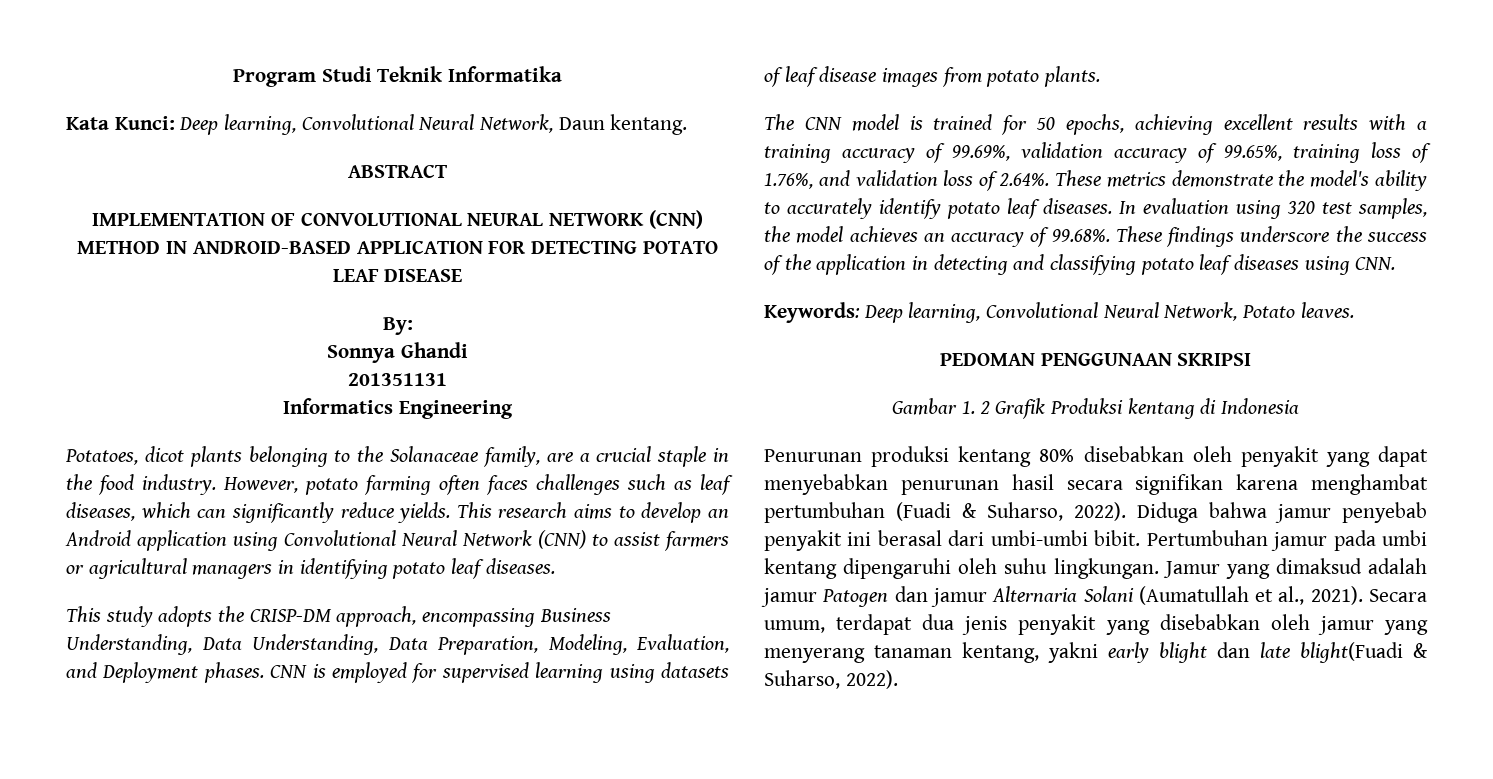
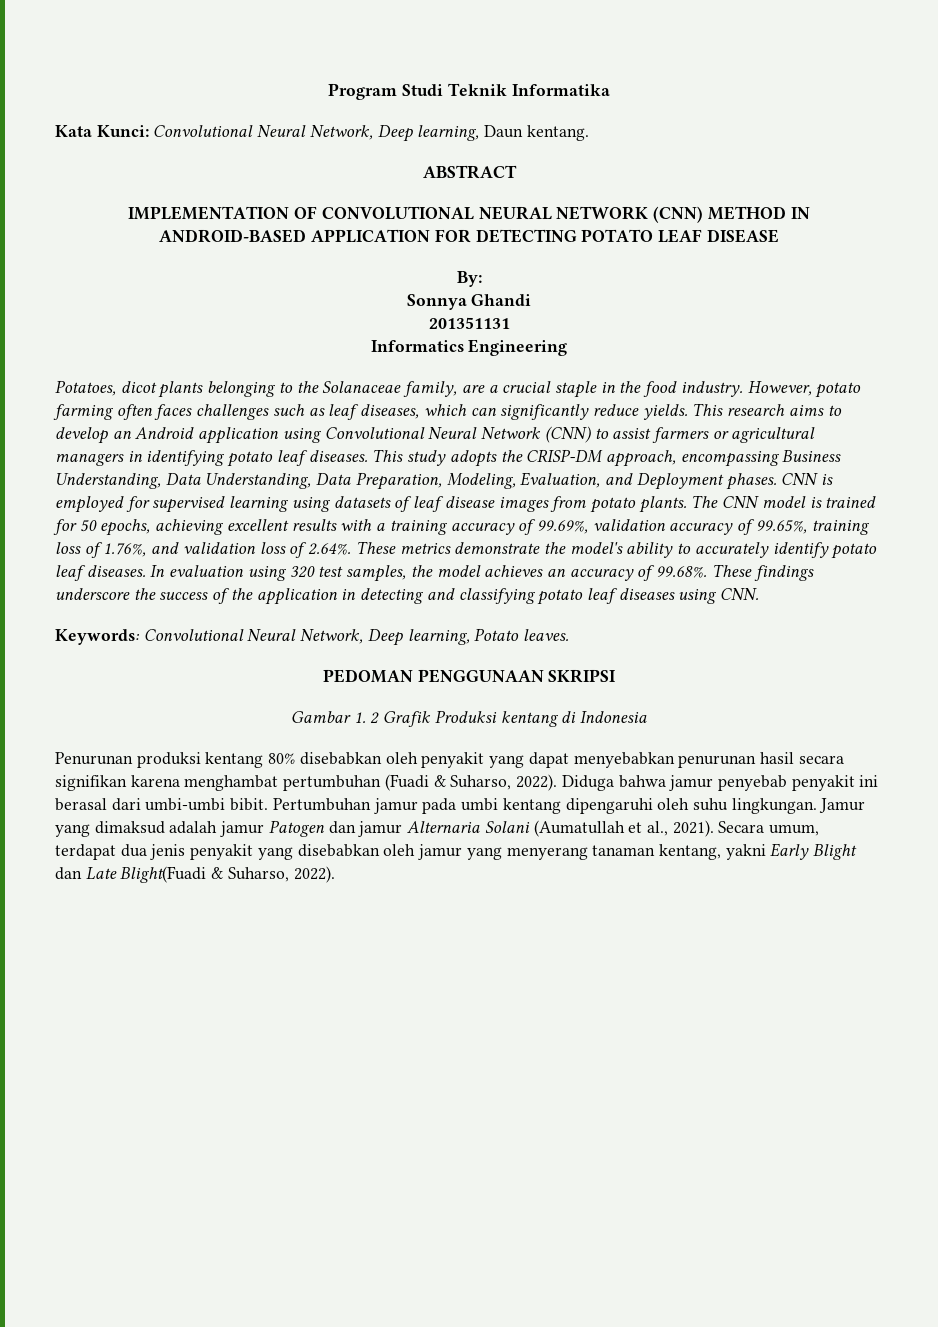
- Kata Kunci: Deep learning, Convolutional Neural Network, Daun kentang.
+ Kata Kunci: Convolutional Neural Network, Deep learning, Daun kentang.
- This research aims to develop an Android application using Convolutional Neural Network (CNN) to assist farmers or agricultural managers in identifying potato leaf diseases.
- This study adopts the CRISP-DM approach, encompassing Business Understanding, Data Understanding, Data Preparation, Modeling, Evaluation, and Deployment phases.
+ This research aims to develop an Android application using Convolutional Neural Network (CNN) to assist farmers or agricultural managers in identifying potato leaf diseases. This study adopts the CRISP-DM approach, encompassing Business Understanding, Data Understanding, Data Preparation, Modeling, Evaluation, and Deployment phases.
- CNN is employed for supervised learning using datasets of leaf disease images from potato plants.
- The CNN model is trained for 50 epochs, achieving excellent results with a training accuracy of 99.69%, validation accuracy of 99.65%, training loss of 1.76%, and validation loss of 2.64%. These metrics demonstrate the model's ability to accurately identify potato leaf diseases.
+ CNN is employed for supervised learning using datasets of leaf disease images from potato plants. The CNN model is trained for 50 epochs, achieving excellent results with a training accuracy of 99.69%, validation accuracy of 99.65%, training loss of 1.76%, and validation loss of 2.64%. These metrics demonstrate the model's ability to accurately identify potato leaf diseases.
- Keywords: Deep learning, Convolutional Neural Network, Potato leaves.
+ Keywords: Convolutional Neural Network, Deep learning, Potato leaves.
- Secara umum, terdapat dua jenis penyakit yang disebabkan oleh jamur yang menyerang tanaman kentang, yakni early blight dan late blight(Fuadi & Suharso, 2022).
+ Secara umum, terdapat dua jenis penyakit yang disebabkan oleh jamur yang menyerang tanaman kentang, yakni Early Blight dan Late Blight(Fuadi & Suharso, 2022).

